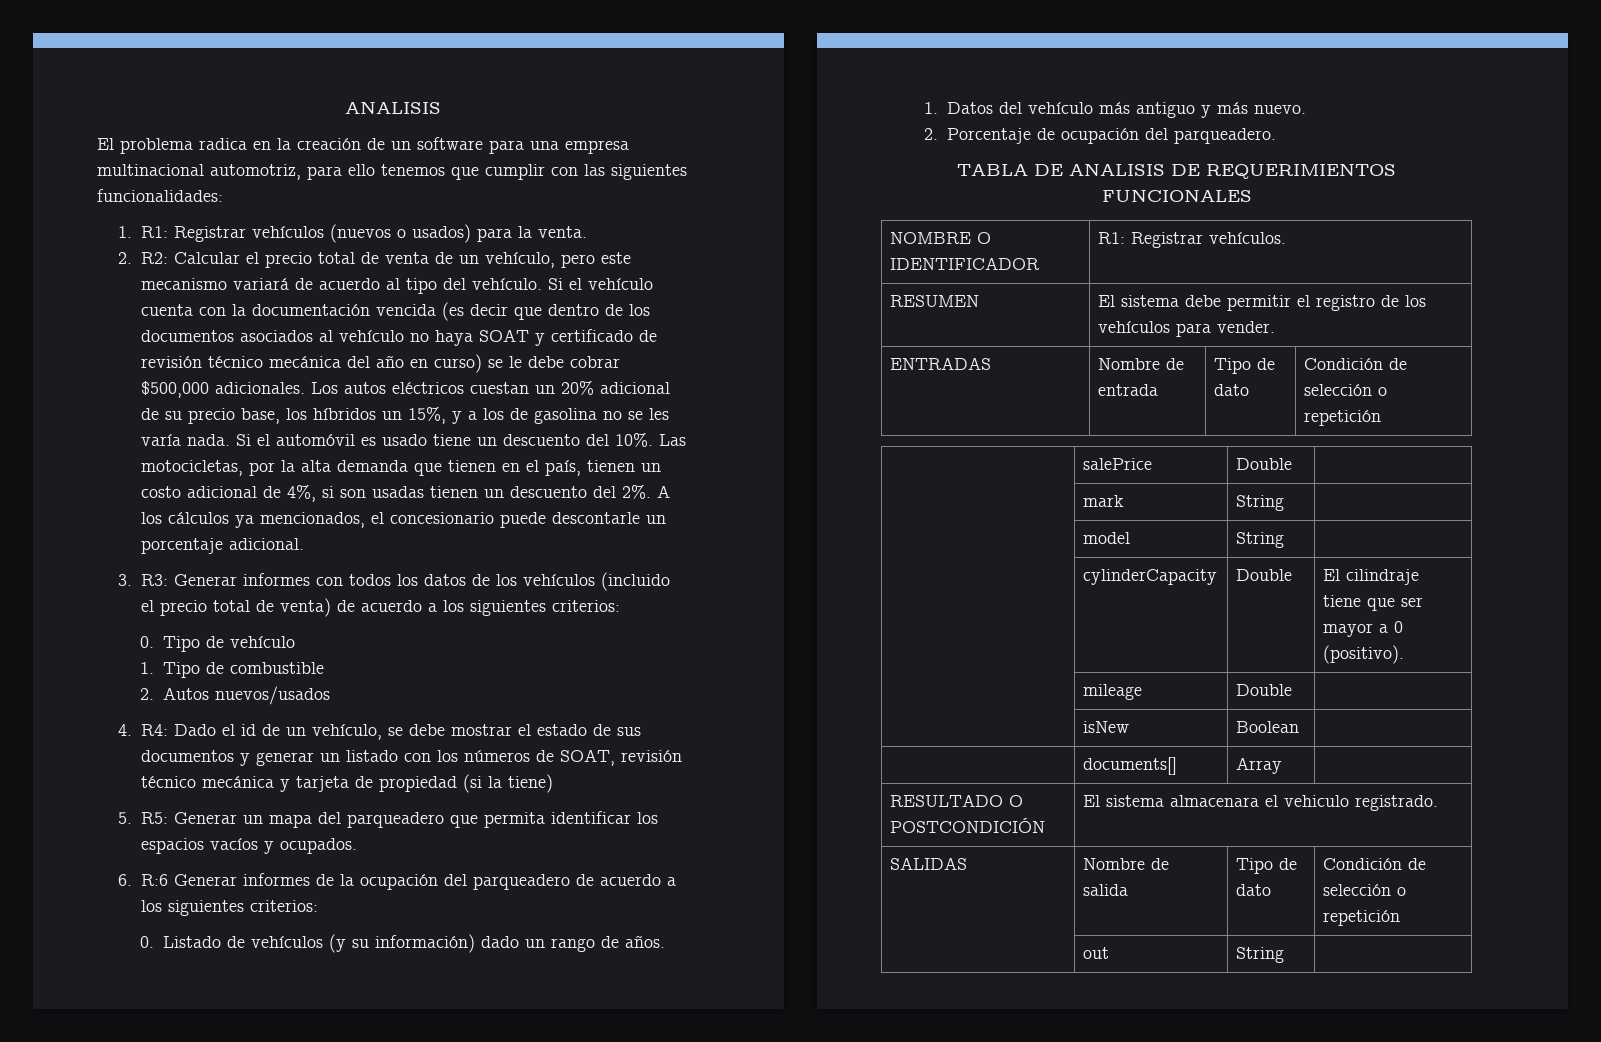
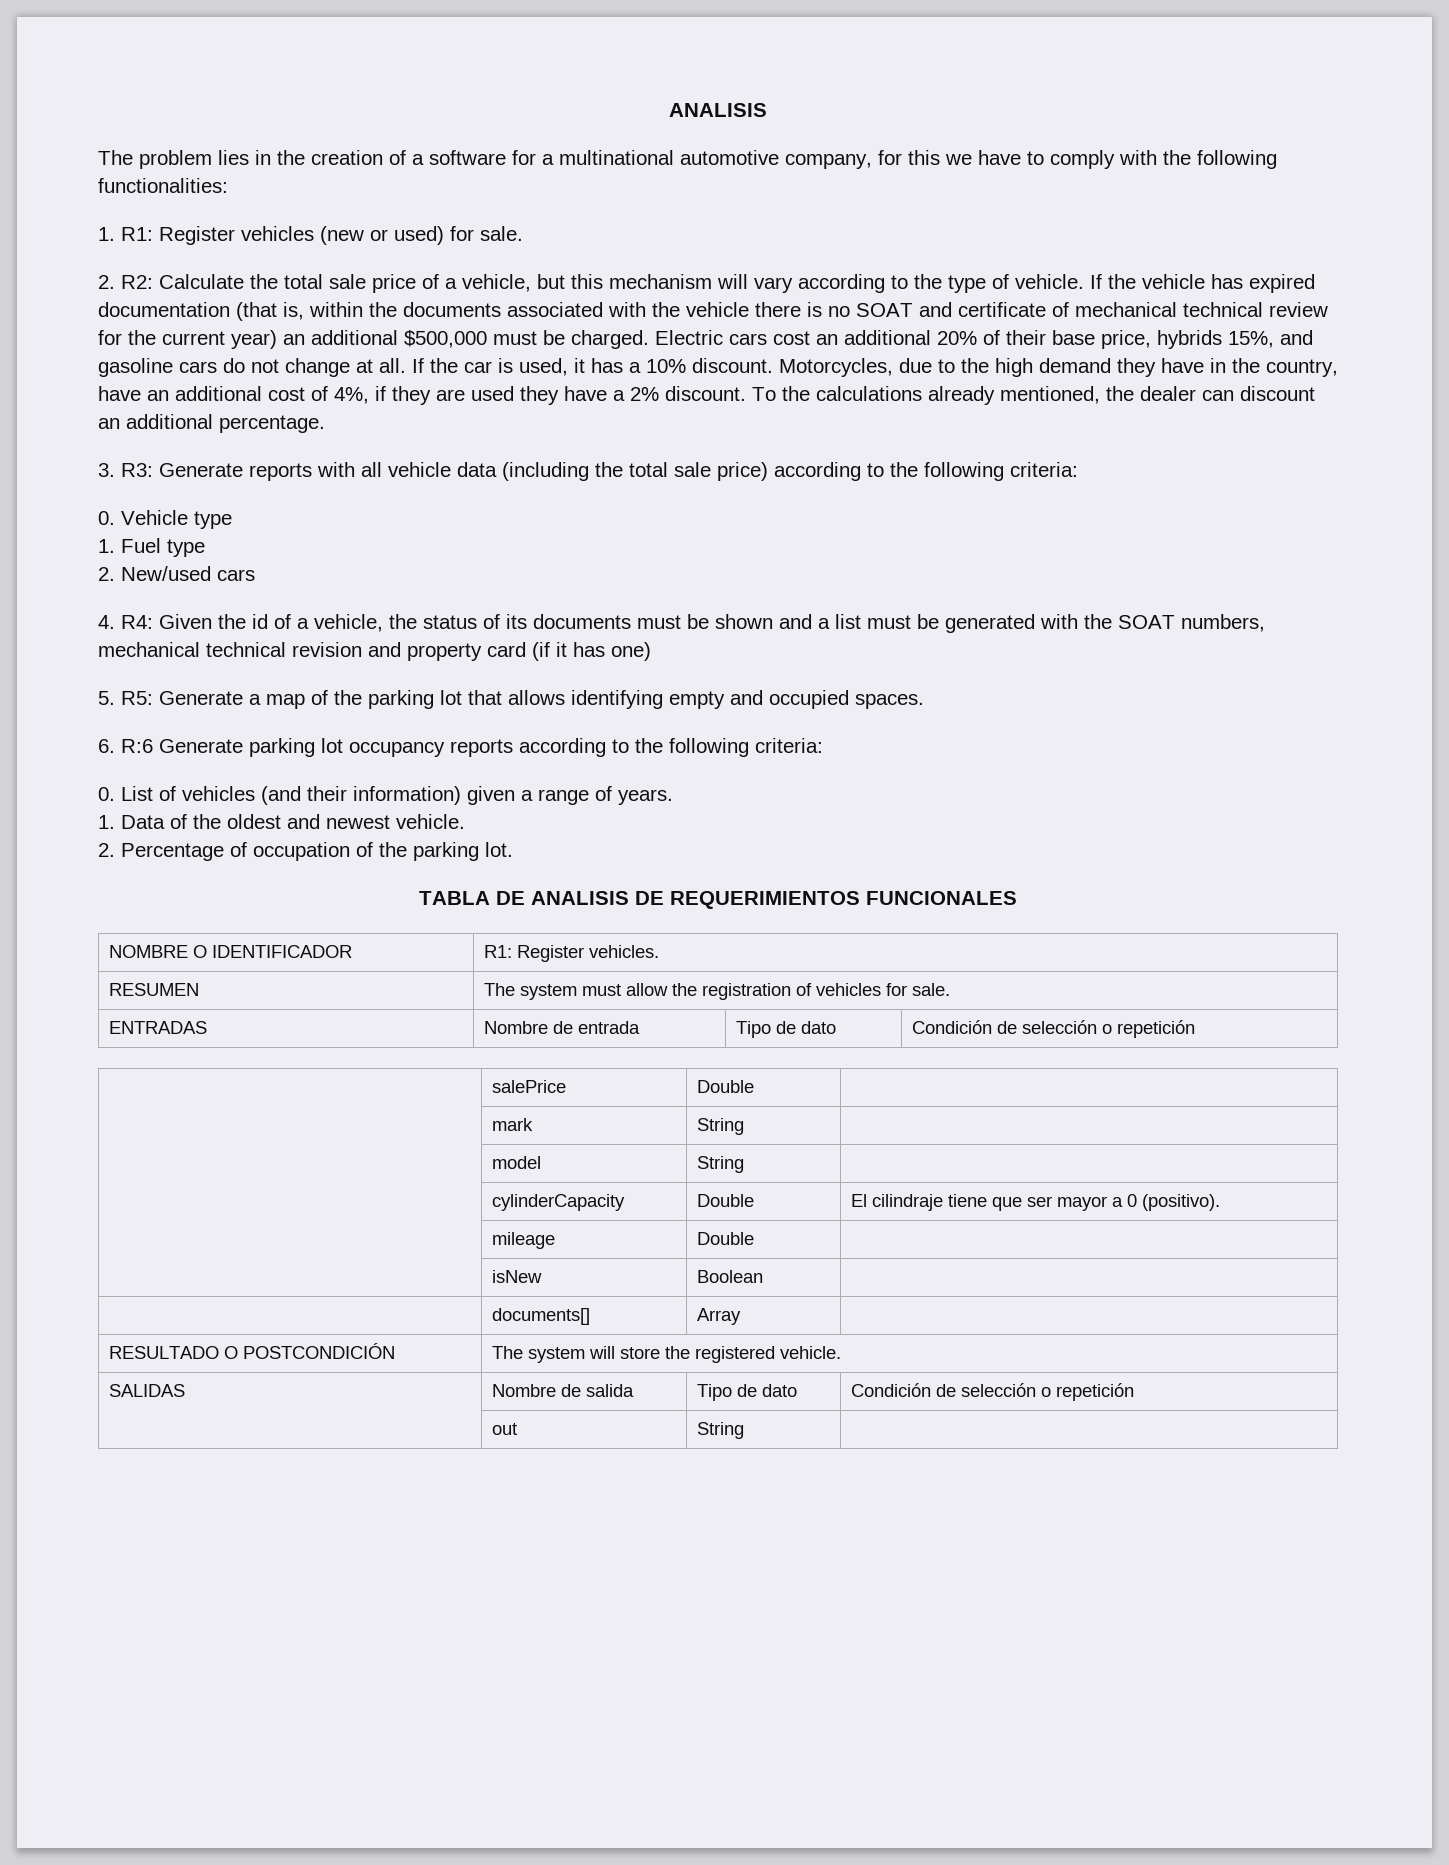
- El problema radica en la creación de un software para una empresa multinacional automotriz, para ello tenemos que cumplir con las siguientes funcionalidades:
- 1. R1: Registrar vehículos (nuevos o usados) para la venta.
- 2. R2: Calcular el precio total de venta de un vehículo, pero este mecanismo variará de acuerdo al tipo del vehículo. Si el vehículo cuenta con la documentación vencida (es decir que dentro de los documentos asociados al vehículo no haya SOAT y certificado de revisión técnico mecánica del año en curso) se le debe cobrar $500,000 adicionales. Los autos eléctricos cuestan un 20% adicional de su precio base, los híbridos un 15%, y a los de gasolina no se les varía nada. Si el automóvil es usado tiene un descuento del 10%. Las motocicletas, por la alta demanda que tienen en el país, tienen un costo adicional de 4%, si son usadas tienen un descuento del 2%. A los cálculos ya mencionados, el concesionario puede descontarle un porcentaje adicional.
- 3. R3: Generar informes con todos los datos de los vehículos (incluido el precio total de venta) de acuerdo a los siguientes criterios:
- 0. Tipo de vehículo
- 1. Tipo de combustible
- 2. Autos nuevos/usados
- 4. R4: Dado el id de un vehículo, se debe mostrar el estado de sus documentos y generar un listado con los números de SOAT, revisión técnico mecánica y tarjeta de propiedad (si la tiene)
- 5. R5: Generar un mapa del parqueadero que permita identificar los espacios vacíos y ocupados.
- 6. R:6 Generar informes de la ocupación del parqueadero de acuerdo a los siguientes criterios:
- 0. Listado de vehículos (y su información) dado un rango de años.
- 1. Datos del vehículo más antiguo y más nuevo.
- 2. Porcentaje de ocupación del parqueadero.
+ The problem lies in the creation of a software for a multinational automotive company, for this we have to comply with the following functionalities:
+ 1. R1: Register vehicles (new or used) for sale.
+ 2. R2: Calculate the total sale price of a vehicle, but this mechanism will vary according to the type of vehicle. If the vehicle has expired documentation (that is, within the documents associated with the vehicle there is no SOAT and certificate of mechanical technical review for the current year) an additional $500,000 must be charged. Electric cars cost an additional 20% of their base price, hybrids 15%, and gasoline cars do not change at all. If the car is used, it has a 10% discount. Motorcycles, due to the high demand they have in the country, have an additional cost of 4%, if they are used they have a 2% discount. To the calculations already mentioned, the dealer can discount an additional percentage.
+ 3. R3: Generate reports with all vehicle data (including the total sale price) according to the following criteria:
+ 0. Vehicle type
+ 1. Fuel type
+ 2. New/used cars
+ 4. R4: Given the id of a vehicle, the status of its documents must be shown and a list must be generated with the SOAT numbers, mechanical technical revision and property card (if it has one)
+ 5. R5: Generate a map of the parking lot that allows identifying empty and occupied spaces.
+ 6. R:6 Generate parking lot occupancy reports according to the following criteria:
+ 0. List of vehicles (and their information) given a range of years.
+ 1. Data of the oldest and newest vehicle.
+ 2. Percentage of occupation of the parking lot.
- NOMBRE O IDENTIFICADOR | R1: Registrar vehículos.
+ NOMBRE O IDENTIFICADOR | R1: Register vehicles.
- RESUMEN | El sistema debe permitir el registro de los vehículos para vender.
+ RESUMEN | The system must allow the registration of vehicles for sale.
- RESULTADO O POSTCONDICIÓN | El sistema almacenara el vehiculo registrado.
+ RESULTADO O POSTCONDICIÓN | The system will store the registered vehicle.

